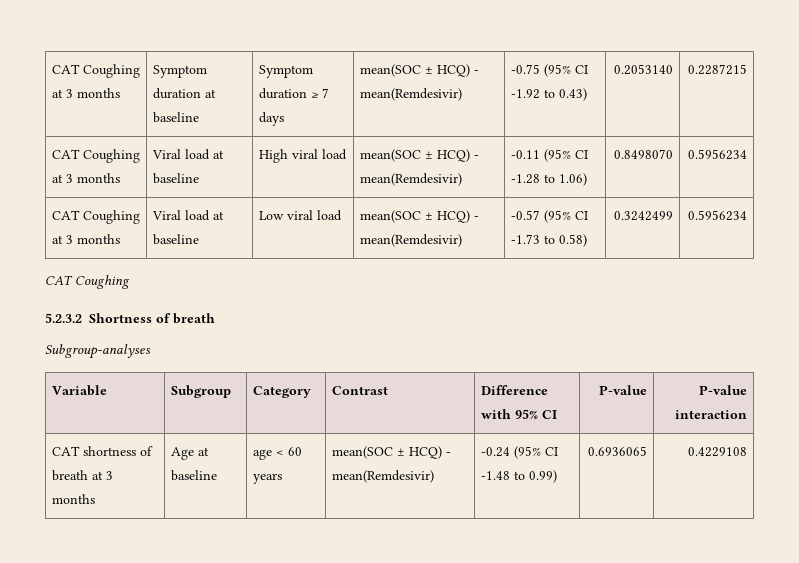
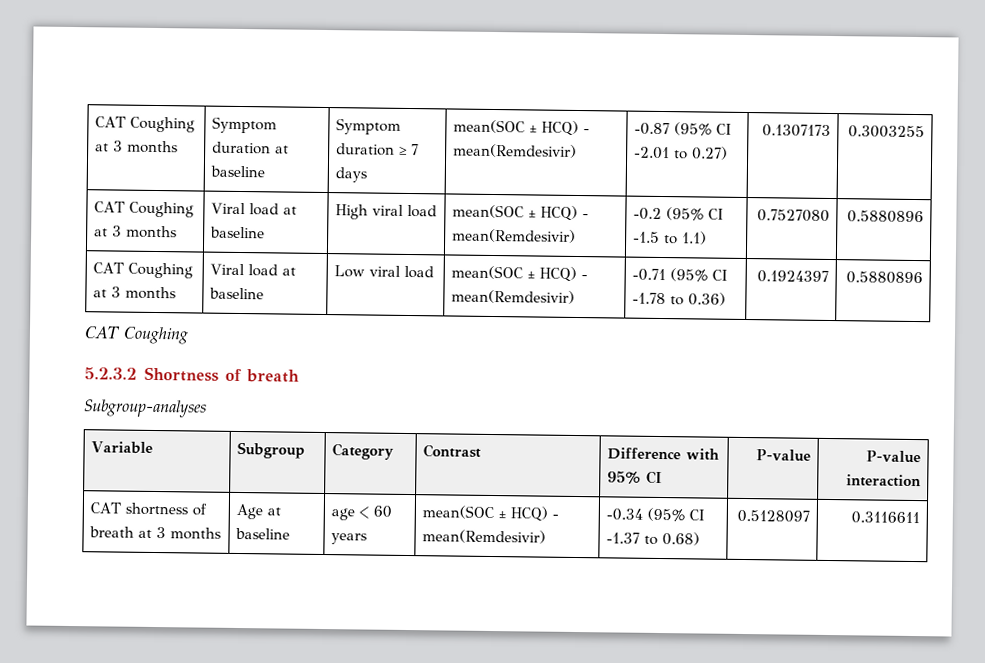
- CAT Coughing at 3 months | Symptom duration at baseline | Symptom duration ≥ 7 days | mean(SOC ± HCQ) - mean(Remdesivir) | -0.75 (95% CI -1.92 to 0.43) | 0.2053140 | 0.2287215
+ CAT Coughing at 3 months | Symptom duration at baseline | Symptom duration ≥ 7 days | mean(SOC ± HCQ) - mean(Remdesivir) | -0.87 (95% CI -2.01 to 0.27) | 0.1307173 | 0.3003255
- CAT Coughing at 3 months | Viral load at baseline | High viral load | mean(SOC ± HCQ) - mean(Remdesivir) | -0.11 (95% CI -1.28 to 1.06) | 0.8498070 | 0.5956234
+ CAT Coughing at 3 months | Viral load at baseline | High viral load | mean(SOC ± HCQ) - mean(Remdesivir) | -0.2 (95% CI -1.5 to 1.1) | 0.7527080 | 0.5880896
- CAT Coughing at 3 months | Viral load at baseline | Low viral load | mean(SOC ± HCQ) - mean(Remdesivir) | -0.57 (95% CI -1.73 to 0.58) | 0.3242499 | 0.5956234
+ CAT Coughing at 3 months | Viral load at baseline | Low viral load | mean(SOC ± HCQ) - mean(Remdesivir) | -0.71 (95% CI -1.78 to 0.36) | 0.1924397 | 0.5880896
- CAT shortness of breath at 3 months | Age at baseline | age < 60 years | mean(SOC ± HCQ) - mean(Remdesivir) | -0.24 (95% CI -1.48 to 0.99) | 0.6936065 | 0.4229108
+ CAT shortness of breath at 3 months | Age at baseline | age < 60 years | mean(SOC ± HCQ) - mean(Remdesivir) | -0.34 (95% CI -1.37 to 0.68) | 0.5128097 | 0.3116611

